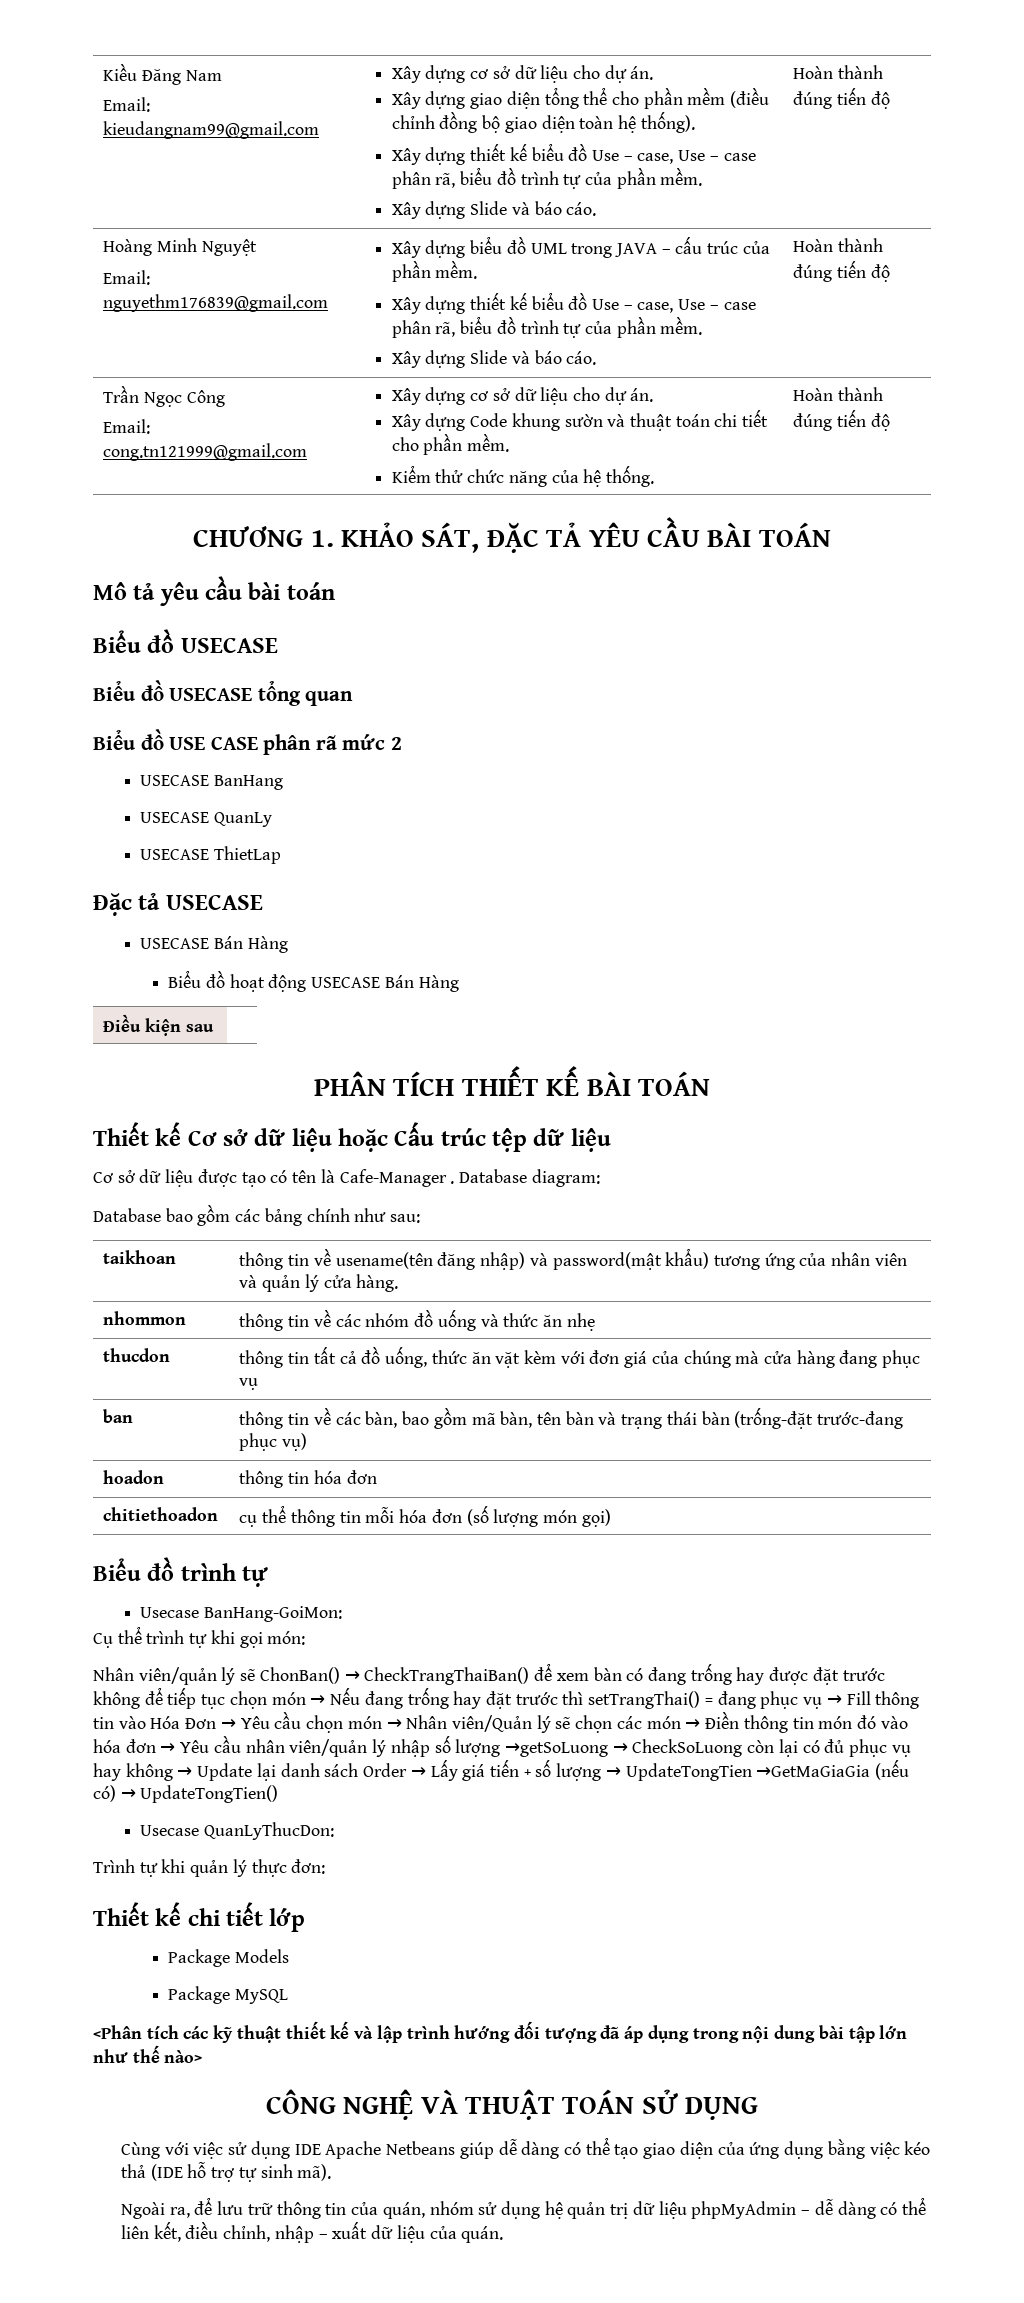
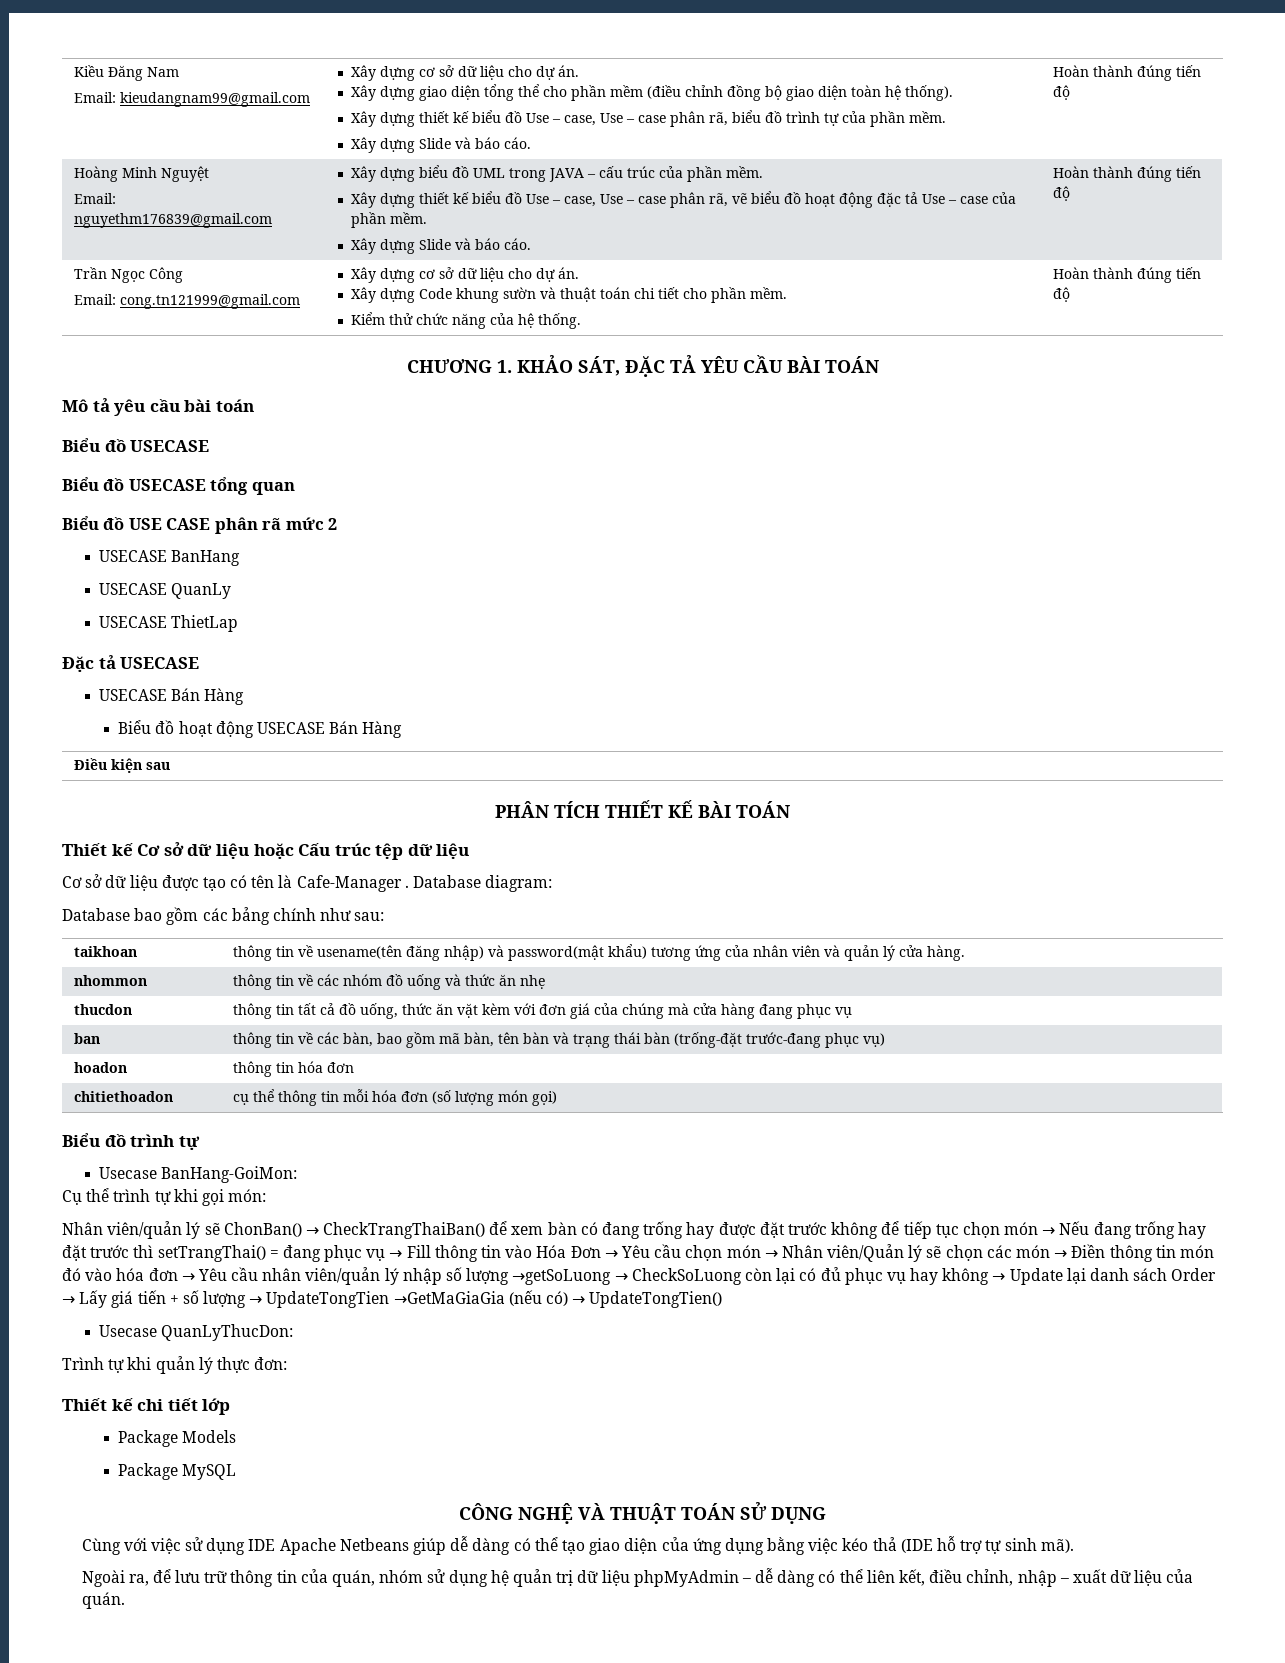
  Xây dựng biểu đồ UML trong JAVA – cấu trúc của phần mềm.
- Xây dựng thiết kế biểu đồ Use – case, Use – case phân rã, biểu đồ trình tự của phần mềm.
+ Xây dựng thiết kế biểu đồ Use – case, Use – case phân rã, vẽ biểu đồ hoạt động đặc tả Use – case của phần mềm.
- <Phân tích các kỹ thuật thiết kế và lập trình hướng đối tượng đã áp dụng trong nội dung bài tập lớn như thế nào>

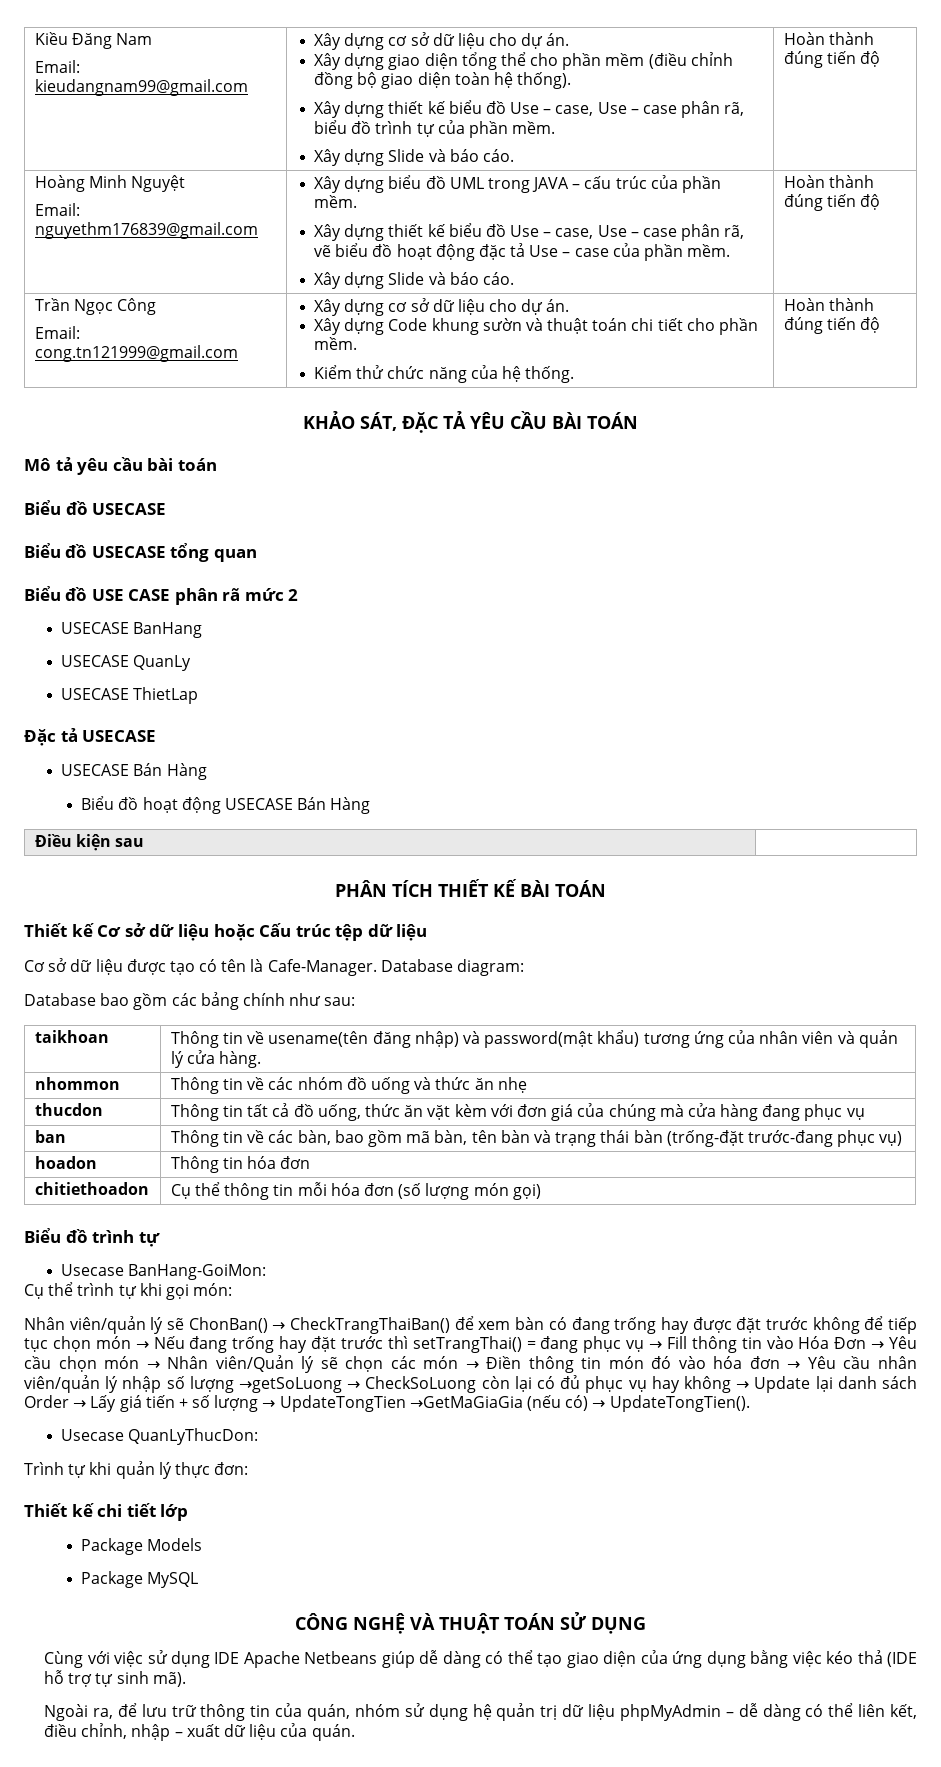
- CHƯƠNG 1. KHẢO SÁT, ĐẶC TẢ YÊU CẦU BÀI TOÁN
+ KHẢO SÁT, ĐẶC TẢ YÊU CẦU BÀI TOÁN
- Cơ sở dữ liệu được tạo có tên là Cafe-Manager .
+ Cơ sở dữ liệu được tạo có tên là Cafe-Manager.
- taikhoan | thông tin về usename(tên đăng nhập) và password(mật khẩu) tương ứng của nhân viên và quản lý cửa hàng.
+ taikhoan | Thông tin về usename(tên đăng nhập) và password(mật khẩu) tương ứng của nhân viên và quản lý cửa hàng.
- nhommon | thông tin về các nhóm đồ uống và thức ăn nhẹ
+ nhommon | Thông tin về các nhóm đồ uống và thức ăn nhẹ
- thucdon | thông tin tất cả đồ uống, thức ăn vặt kèm với đơn giá của chúng mà cửa hàng đang phục vụ
+ thucdon | Thông tin tất cả đồ uống, thức ăn vặt kèm với đơn giá của chúng mà cửa hàng đang phục vụ
- ban | thông tin về các bàn, bao gồm mã bàn, tên bàn và trạng thái bàn (trống-đặt trước-đang phục vụ)
+ ban | Thông tin về các bàn, bao gồm mã bàn, tên bàn và trạng thái bàn (trống-đặt trước-đang phục vụ)
- hoadon | thông tin hóa đơn
+ hoadon | Thông tin hóa đơn
- chitiethoadon | cụ thể thông tin mỗi hóa đơn (số lượng món gọi)
+ chitiethoadon | Cụ thể thông tin mỗi hóa đơn (số lượng món gọi)
- Nhân viên/quản lý sẽ ChonBan() → CheckTrangThaiBan() để xem bàn có đang trống hay được đặt trước không để tiếp tục chọn món → Nếu đang trống hay đặt trước thì setTrangThai() = đang phục vụ → Fill thông tin vào Hóa Đơn → Yêu cầu chọn món → Nhân viên/Quản lý sẽ chọn các món → Điền thông tin món đó vào hóa đơn → Yêu cầu nhân viên/quản lý nhập số lượng →getSoLuong → CheckSoLuong còn lại có đủ phục vụ hay không → Update lại danh sách Order → Lấy giá tiến + số lượng → UpdateTongTien →GetMaGiaGia (nếu có) → UpdateTongTien()
+ Nhân viên/quản lý sẽ ChonBan() → CheckTrangThaiBan() để xem bàn có đang trống hay được đặt trước không để tiếp tục chọn món → Nếu đang trống hay đặt trước thì setTrangThai() = đang phục vụ → Fill thông tin vào Hóa Đơn → Yêu cầu chọn món → Nhân viên/Quản lý sẽ chọn các món → Điền thông tin món đó vào hóa đơn → Yêu cầu nhân viên/quản lý nhập số lượng →getSoLuong → CheckSoLuong còn lại có đủ phục vụ hay không → Update lại danh sách Order → Lấy giá tiến + số lượng → UpdateTongTien →GetMaGiaGia (nếu có) → UpdateTongTien().

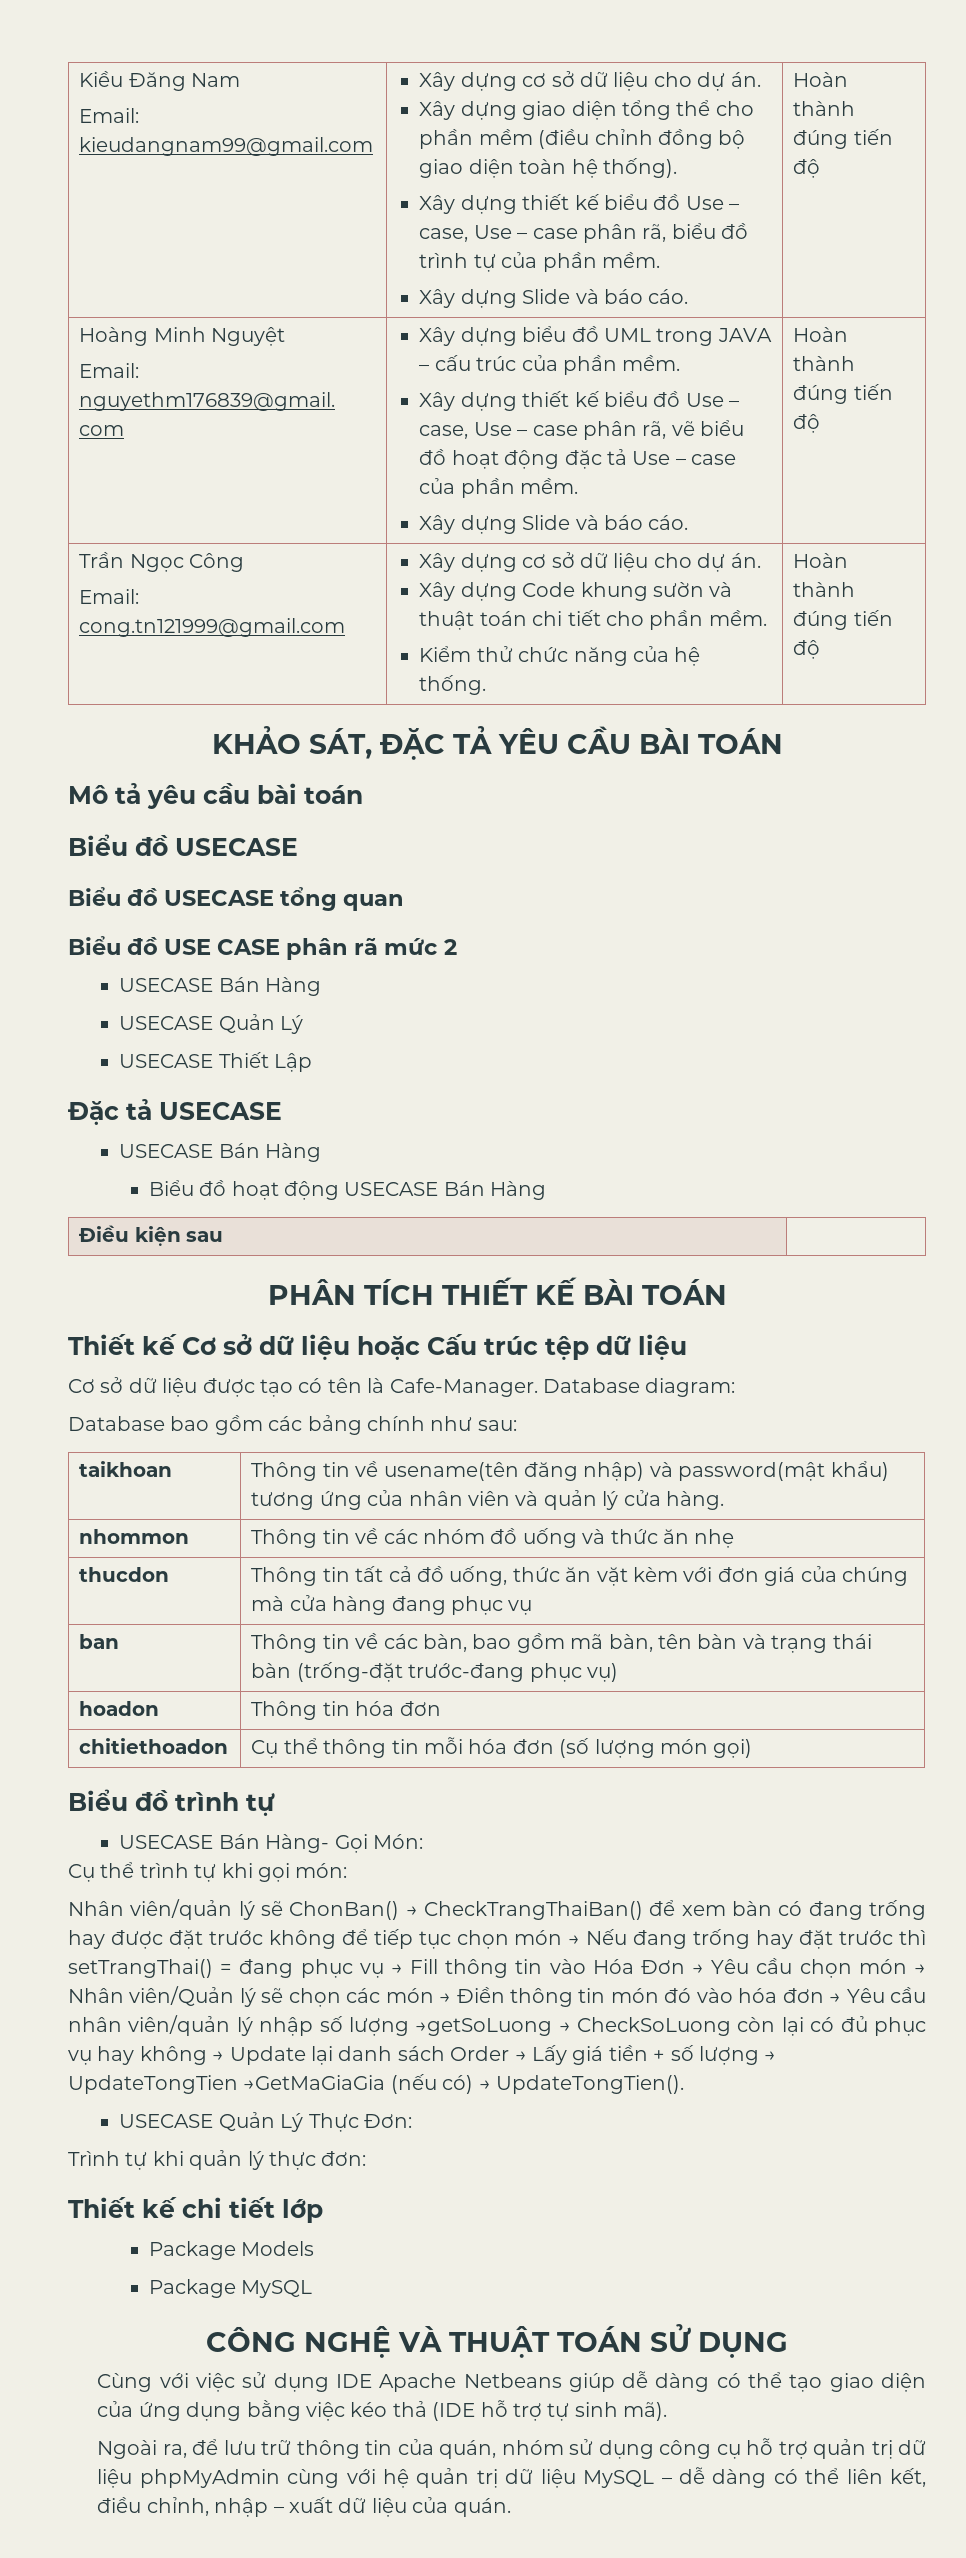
  Biểu đồ USE CASE phân rã mức 2
- USECASE BanHang
- USECASE QuanLy
- USECASE ThietLap
+ USECASE Bán Hàng
+ USECASE Quản Lý
+ USECASE Thiết Lập
- Usecase BanHang-GoiMon:
+ USECASE Bán Hàng- Gọi Món:
- Nhân viên/quản lý sẽ ChonBan() → CheckTrangThaiBan() để xem bàn có đang trống hay được đặt trước không để tiếp tục chọn món → Nếu đang trống hay đặt trước thì setTrangThai() = đang phục vụ → Fill thông tin vào Hóa Đơn → Yêu cầu chọn món → Nhân viên/Quản lý sẽ chọn các món → Điền thông tin món đó vào hóa đơn → Yêu cầu nhân viên/quản lý nhập số lượng →getSoLuong → CheckSoLuong còn lại có đủ phục vụ hay không → Update lại danh sách Order → Lấy giá tiến + số lượng → UpdateTongTien →GetMaGiaGia (nếu có) → UpdateTongTien().
+ Nhân viên/quản lý sẽ ChonBan() → CheckTrangThaiBan() để xem bàn có đang trống hay được đặt trước không để tiếp tục chọn món → Nếu đang trống hay đặt trước thì setTrangThai() = đang phục vụ → Fill thông tin vào Hóa Đơn → Yêu cầu chọn món → Nhân viên/Quản lý sẽ chọn các món → Điền thông tin món đó vào hóa đơn → Yêu cầu nhân viên/quản lý nhập số lượng →getSoLuong → CheckSoLuong còn lại có đủ phục vụ hay không → Update lại danh sách Order → Lấy giá tiền + số lượng → UpdateTongTien →GetMaGiaGia (nếu có) → UpdateTongTien().
- Usecase QuanLyThucDon:
+ USECASE Quản Lý Thực Đơn:
- Ngoài ra, để lưu trữ thông tin của quán, nhóm sử dụng hệ quản trị dữ liệu phpMyAdmin – dễ dàng có thể liên kết, điều chỉnh, nhập – xuất dữ liệu của quán.
+ Ngoài ra, để lưu trữ thông tin của quán, nhóm sử dụng công cụ hỗ trợ quản trị dữ liệu phpMyAdmin cùng với hệ quản trị dữ liệu MySQL – dễ dàng có thể liên kết, điều chỉnh, nhập – xuất dữ liệu của quán.

